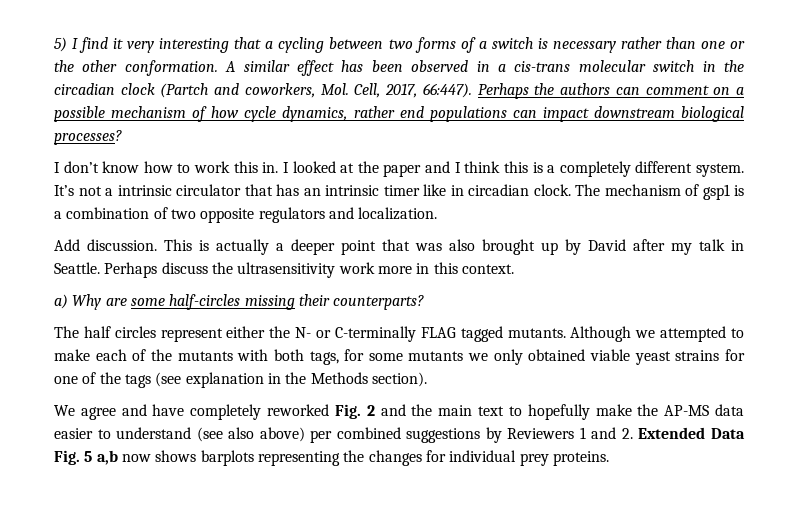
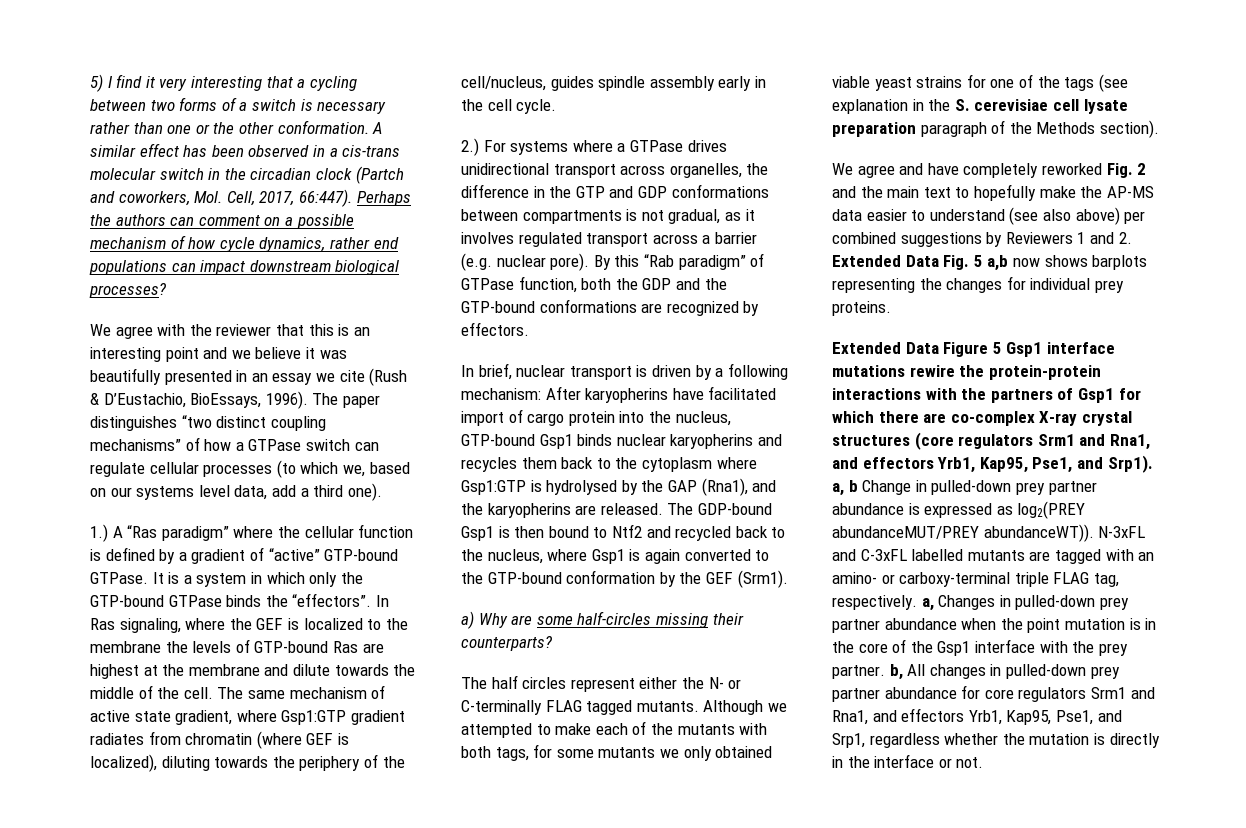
- I don’t know how to work this in. I looked at the paper and I think this is a completely different system. It’s not a intrinsic circulator that has an intrinsic timer like in circadian clock. The mechanism of gsp1 is a combination of two opposite regulators and localization.
- Add discussion. This is actually a deeper point that was also brought up by David after my talk in Seattle. Perhaps discuss the ultrasensitivity work more in this context.
+ We agree with the reviewer that this is an interesting point and we believe it was beautifully presented in an essay we cite (Rush & D’Eustachio, BioEssays, 1996). The paper distinguishes “two distinct coupling mechanisms” of how a GTPase switch can regulate cellular processes (to which we, based on our systems level data, add a third one).
+ 1.) A “Ras paradigm” where the cellular function is defined by a gradient of “active” GTP-bound GTPase. It is a system in which only the GTP-bound GTPase binds the “effectors”. In Ras signaling, where the GEF is localized to the membrane the levels of GTP-bound Ras are highest at the membrane and dilute towards the middle of the cell. The same mechanism of active state gradient, where Gsp1:GTP gradient radiates from chromatin (where GEF is localized), diluting towards the periphery of the cell/nucleus, guides spindle assembly early in the cell cycle.
+ 2.) For systems where a GTPase drives unidirectional transport across organelles, the difference in the GTP and GDP conformations between compartments is not gradual, as it involves regulated transport across a barrier (e.g. nuclear pore). By this “Rab paradigm” of GTPase function, both the GDP and the GTP-bound conformations are recognized by effectors.
+ In brief, nuclear transport is driven by a following mechanism: After karyopherins have facilitated import of cargo protein into the nucleus, GTP-bound Gsp1 binds nuclear karyopherins and recycles them back to the cytoplasm where Gsp1:GTP is hydrolysed by the GAP (Rna1), and the karyopherins are released. The GDP-bound Gsp1 is then bound to Ntf2 and recycled back to the nucleus, where Gsp1 is again converted to the GTP-bound conformation by the GEF (Srm1).
- Although we attempted to make each of the mutants with both tags, for some mutants we only obtained viable yeast strains for one of the tags (see explanation in the Methods section).
+ Although we attempted to make each of the mutants with both tags, for some mutants we only obtained viable yeast strains for one of the tags (see explanation in the S. cerevisiae cell lysate preparation paragraph of the Methods section).
+ Extended Data Figure 5 Gsp1 interface mutations rewire the protein-protein interactions with the partners of Gsp1 for which there are co-complex X-ray crystal structures (core regulators Srm1 and Rna1, and effectors Yrb1, Kap95, Pse1, and Srp1). a, b Change in pulled-down prey partner abundance is expressed as log2(PREY abundanceMUT/PREY abundanceWT)). N-3xFL and C-3xFL labelled mutants are tagged with an amino- or carboxy-terminal triple FLAG tag, respectively. a, Changes in pulled-down prey partner abundance when the point mutation is in the core of the Gsp1 interface with the prey partner. b, All changes in pulled-down prey partner abundance for core regulators Srm1 and Rna1, and effectors Yrb1, Kap95, Pse1, and Srp1, regardless whether the mutation is directly in the interface or not.

